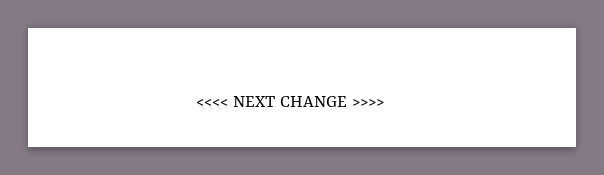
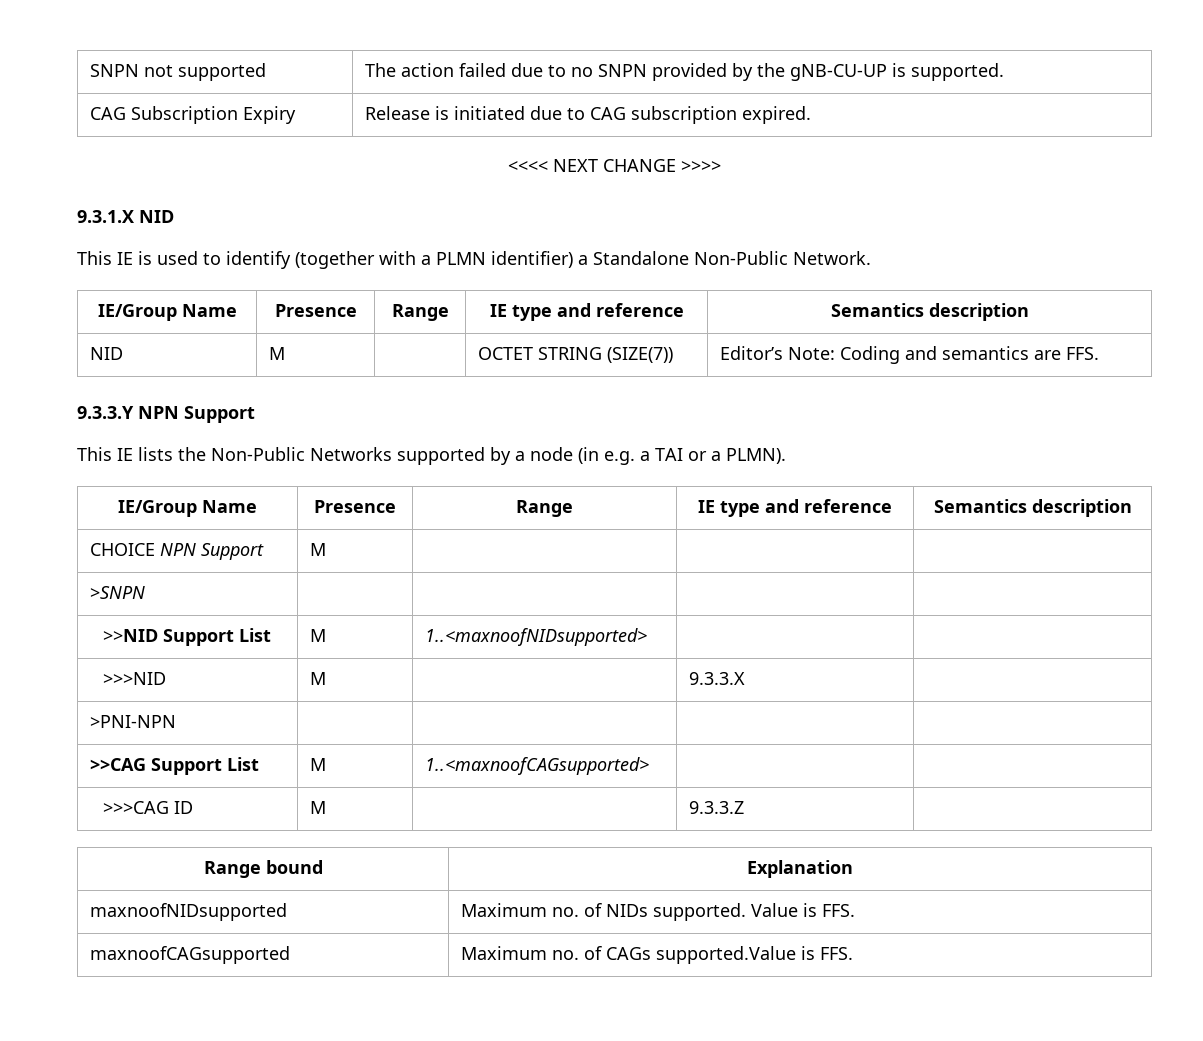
+ SNPN not supported | The action failed due to no SNPN provided by the gNB-CU-UP is supported.
+ CAG Subscription Expiry | Release is initiated due to CAG subscription expired.
  <<<< NEXT CHANGE >>>>
+ 9.3.1.X NID
+ This IE is used to identify (together with a PLMN identifier) a Standalone Non-Public Network.
+ IE/Group Name | Presence | Range | IE type and reference | Semantics description
+ NID | M | | OCTET STRING (SIZE(7)) | Editor’s Note: Coding and semantics are FFS.
+ 9.3.3.Y NPN Support
+ This IE lists the Non-Public Networks supported by a node (in e.g. a TAI or a PLMN).
+ IE/Group Name | Presence | Range | IE type and reference | Semantics description
+ CHOICE NPN Support | M | | |
+ >SNPN | | | |
+ >>NID Support List | M | 1..<maxnoofNIDsupported> | |
+ >>>NID | M | | 9.3.3.X |
+ >PNI-NPN | | | |
+ >>CAG Support List | M | 1..<maxnoofCAGsupported> | |
+ >>>CAG ID | M | | 9.3.3.Z |
+ Range bound | Explanation
+ maxnoofNIDsupported | Maximum no. of NIDs supported. Value is FFS.
+ maxnoofCAGsupported | Maximum no. of CAGs supported.Value is FFS.

